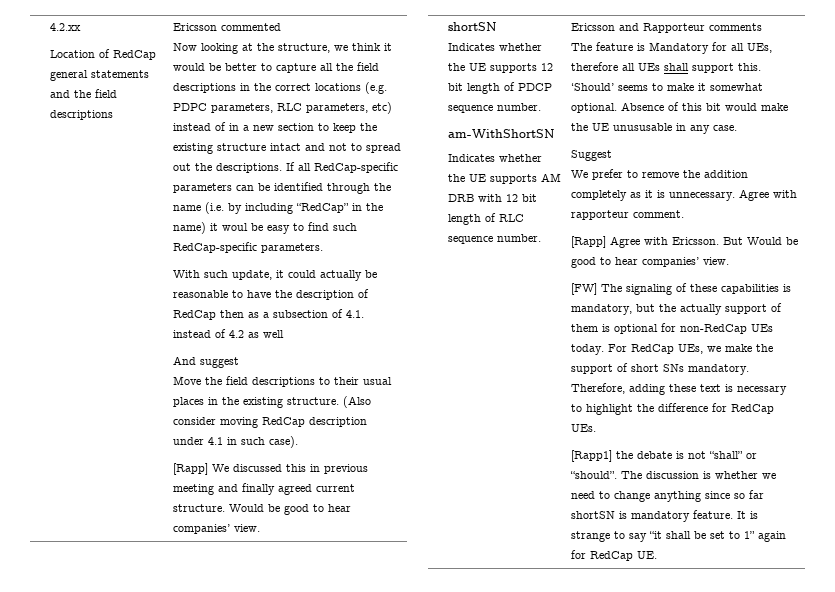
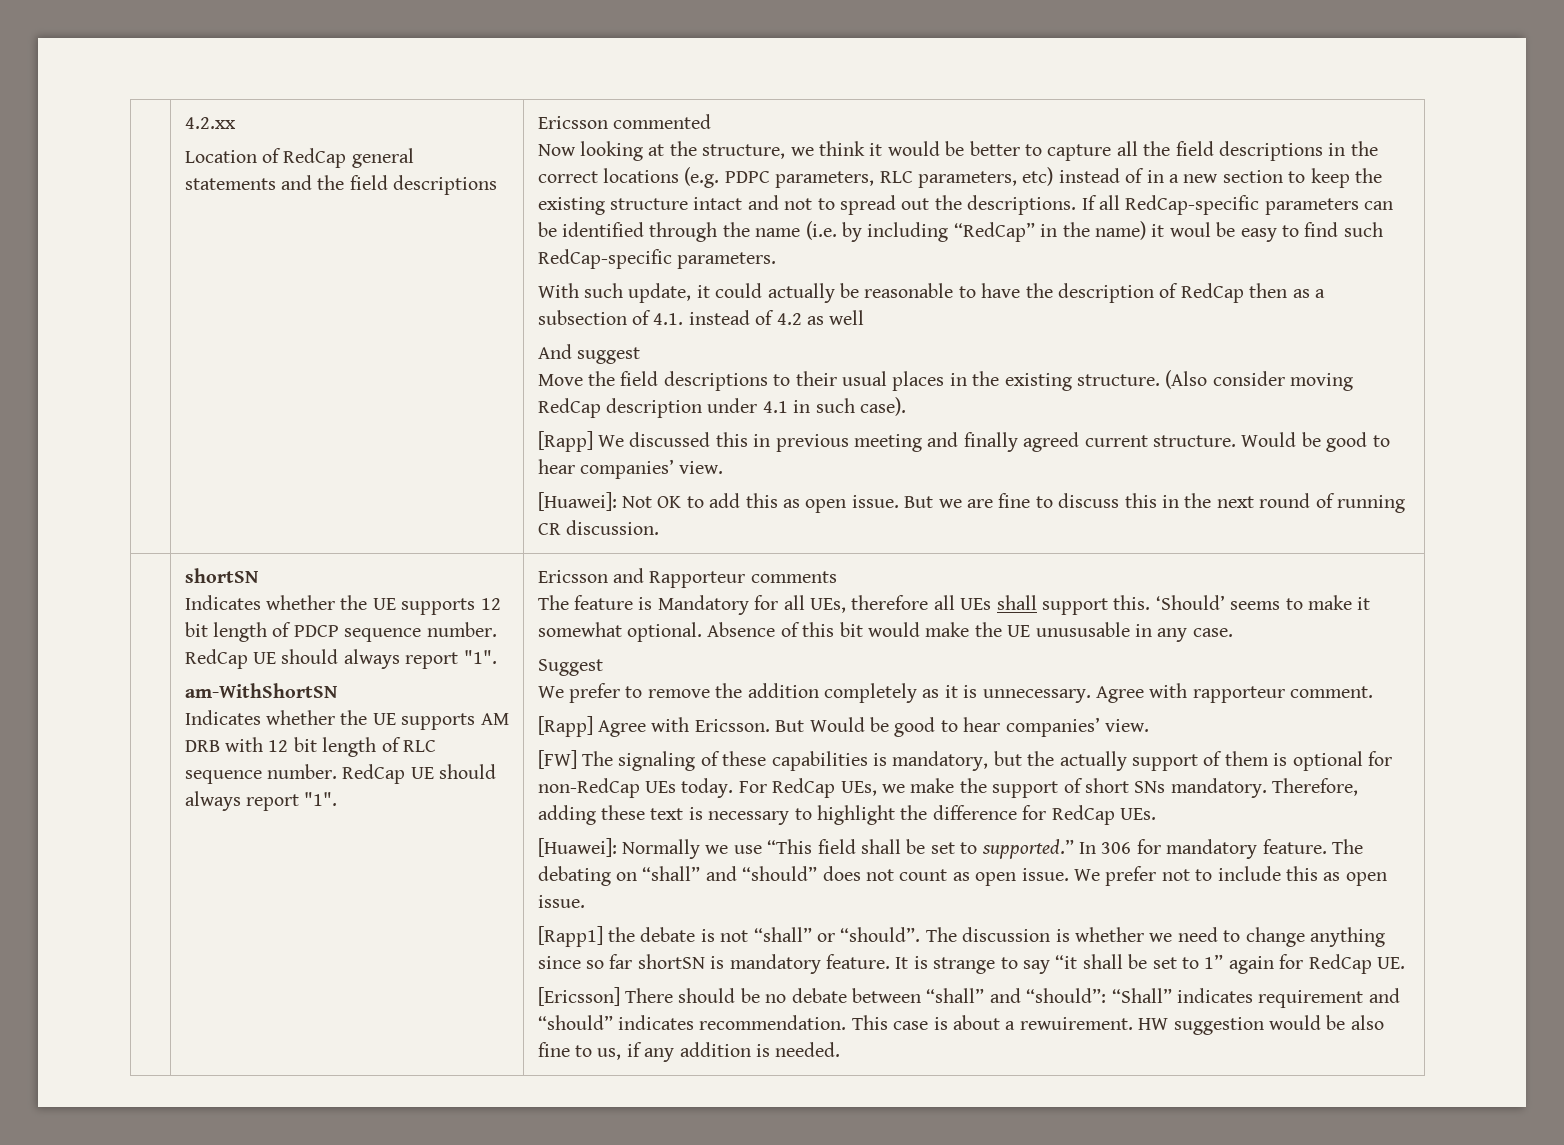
+ [Huawei]: Not OK to add this as open issue. But we are fine to discuss this in the next round of running CR discussion.
- Indicates whether the UE supports 12 bit length of PDCP sequence number.
+ Indicates whether the UE supports 12 bit length of PDCP sequence number. RedCap UE should always report "1".
- Indicates whether the UE supports AM DRB with 12 bit length of RLC sequence number.
+ Indicates whether the UE supports AM DRB with 12 bit length of RLC sequence number. RedCap UE should always report "1".
+ [Huawei]: Normally we use “This field shall be set to supported.” In 306 for mandatory feature. The debating on “shall” and “should” does not count as open issue. We prefer not to include this as open issue.
+ [Ericsson] There should be no debate between “shall” and “should”: “Shall” indicates requirement and “should” indicates recommendation. This case is about a rewuirement. HW suggestion would be also fine to us, if any addition is needed.

